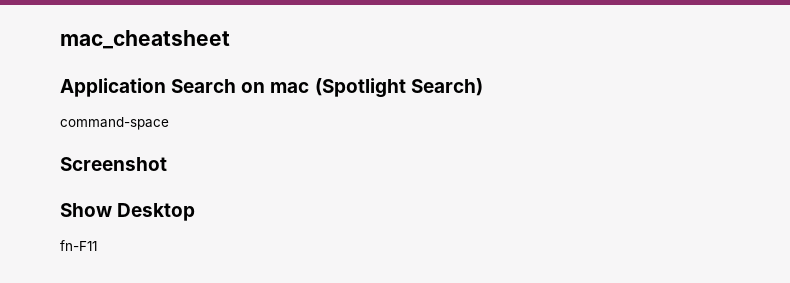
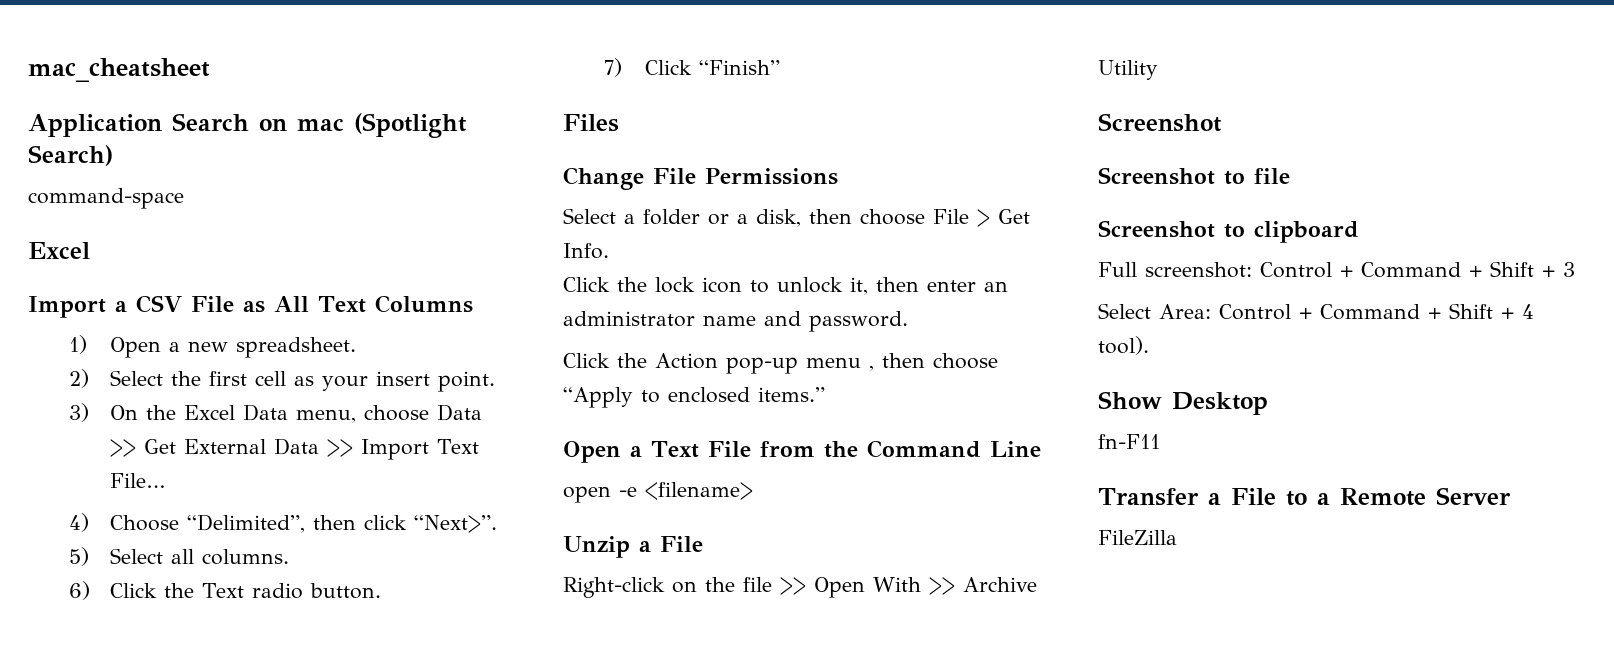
  command-space
+ Excel
+ Import a CSV File as All Text Columns
+ 1) Open a new spreadsheet.
+ 2) Select the first cell as your insert point.
+ 3) On the Excel Data menu, choose Data >> Get External Data >> Import Text File…
+ 4) Choose “Delimited”, then click “Next>”.
+ 5) Select all columns.
+ 6) Click the Text radio button.
+ 7) Click “Finish”
+ Files
+ Change File Permissions
+ Select a folder or a disk, then choose File > Get Info.
+ Click the lock icon to unlock it, then enter an administrator name and password.
+ Click the Action pop-up menu , then choose “Apply to enclosed items.”
+ Open a Text File from the Command Line
+ open -e <filename>
+ Unzip a File
+ Right-click on the file >> Open With >> Archive Utility
  Screenshot
+ Screenshot to file
+ Screenshot to clipboard
+ Full screenshot: Control + Command + Shift + 3
+ Select Area: Control + Command + Shift + 4 tool).
  Show Desktop
  fn-F11
+ Transfer a File to a Remote Server
+ FileZilla

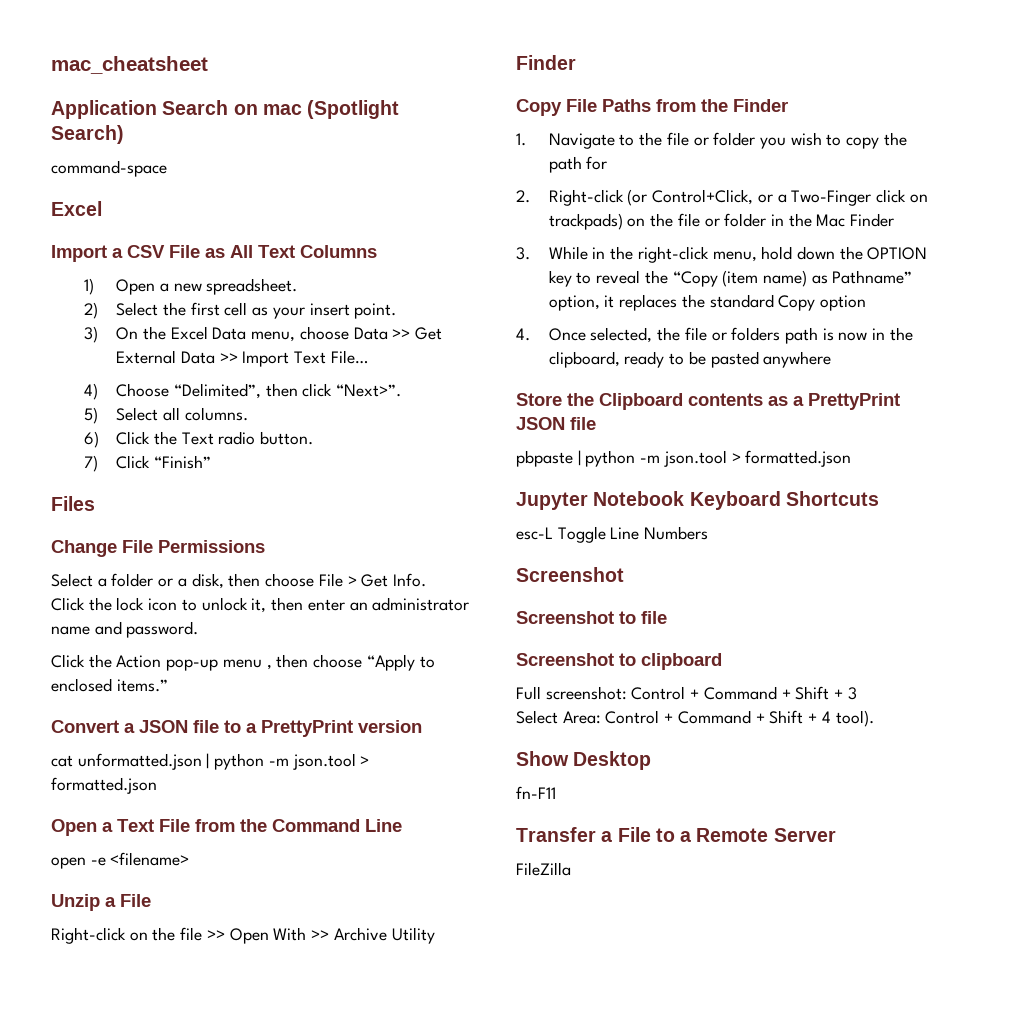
+ Convert a JSON file to a PrettyPrint version
+ cat unformatted.json | python -m json.tool > formatted.json
  Right-click on the file >> Open With >> Archive Utility
+ Finder
+ Copy File Paths from the Finder
+ 1. Navigate to the file or folder you wish to copy the path for
+ 2. Right-click (or Control+Click, or a Two-Finger click on trackpads) on the file or folder in the Mac Finder
+ 3. While in the right-click menu, hold down the OPTION key to reveal the “Copy (item name) as Pathname” option, it replaces the standard Copy option
+ 4. Once selected, the file or folders path is now in the clipboard, ready to be pasted anywhere
+ Store the Clipboard contents as a PrettyPrint JSON file
+ pbpaste | python -m json.tool > formatted.json
+ Jupyter Notebook Keyboard Shortcuts
+ esc-L Toggle Line Numbers

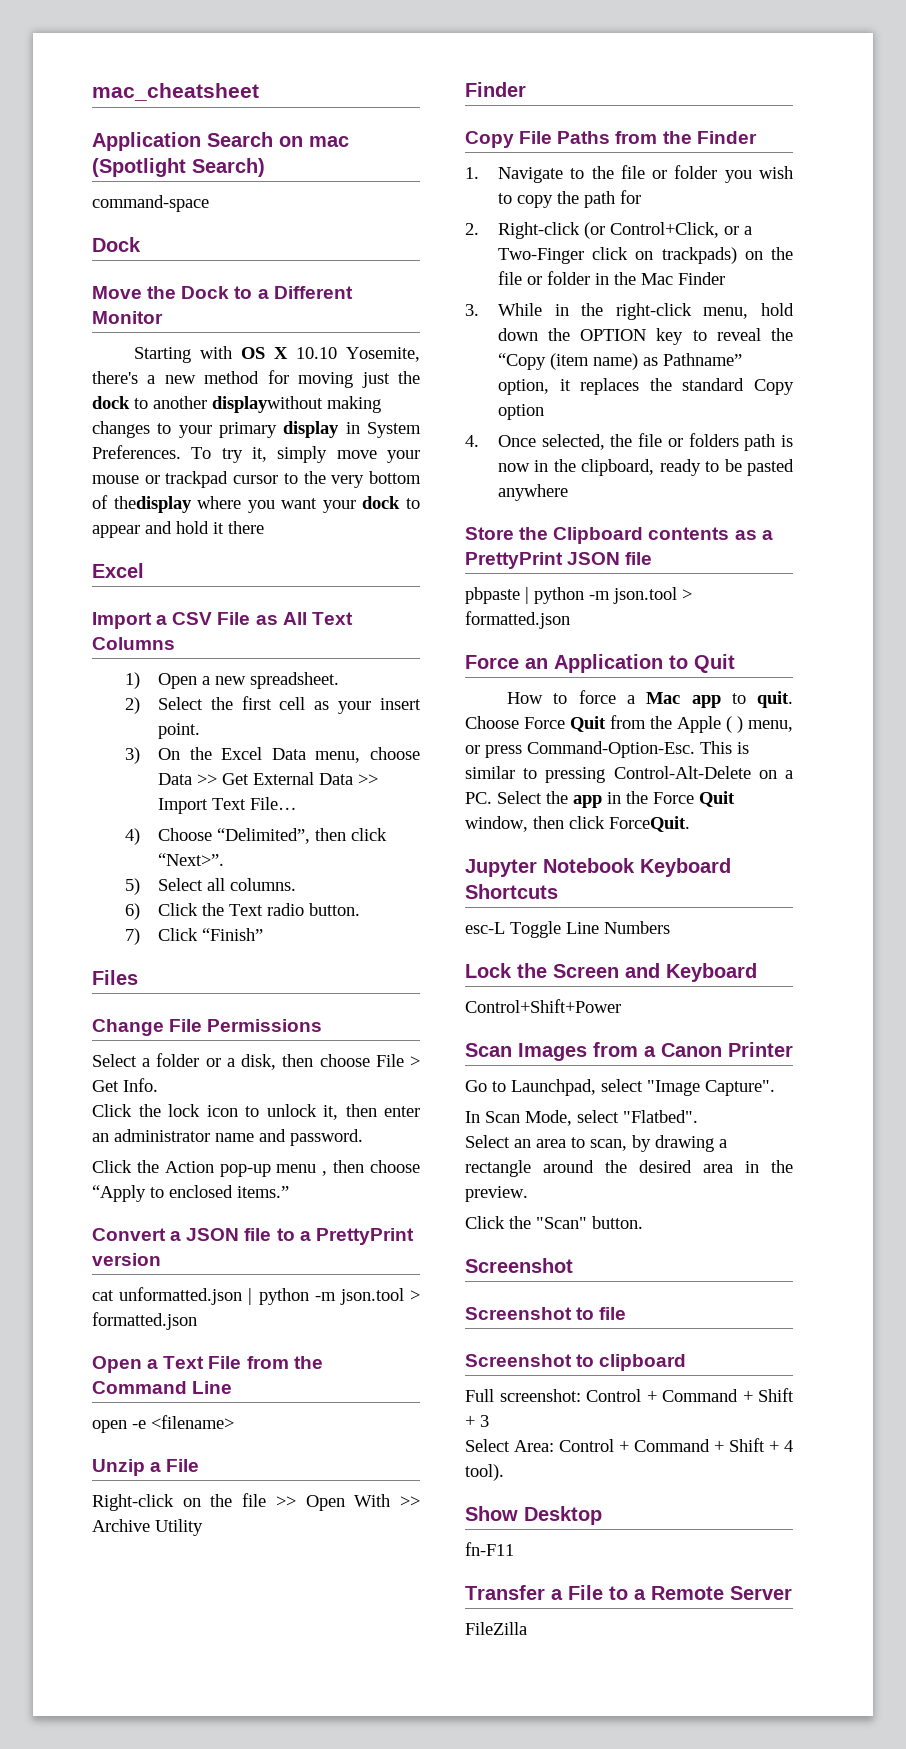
  command-space
+ Dock
+ Move the Dock to a Different Monitor
+ Starting with OS X 10.10 Yosemite, there's a new method for moving just the dock to another displaywithout making changes to your primary display in System Preferences. To try it, simply move your mouse or trackpad cursor to the very bottom of thedisplay where you want your dock to appear and hold it there
+ Force an Application to Quit
+ How to force a Mac app to quit. Choose Force Quit from the Apple ( ) menu, or press Command-Option-Esc. This is similar to pressing Control-Alt-Delete on a PC. Select the app in the Force Quit window, then click ForceQuit.
+ Lock the Screen and Keyboard
+ Control+Shift+Power
+ Scan Images from a Canon Printer
+ Go to Launchpad, select "Image Capture".
+ In Scan Mode, select "Flatbed".
+ Select an area to scan, by drawing a rectangle around the desired area in the preview.
+ Click the "Scan" button.

